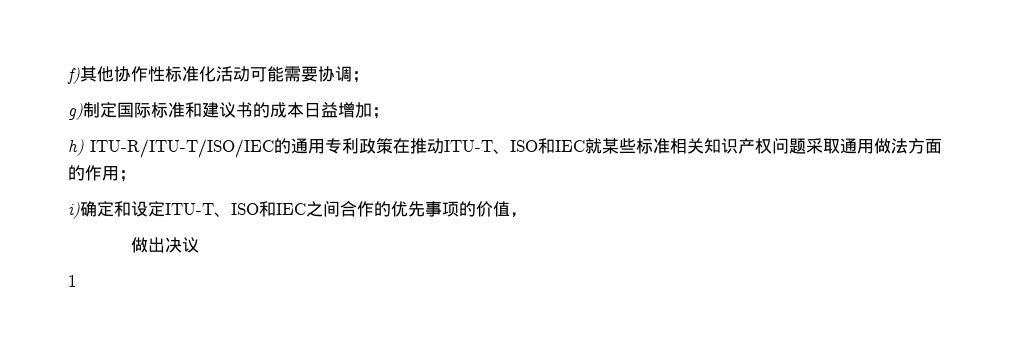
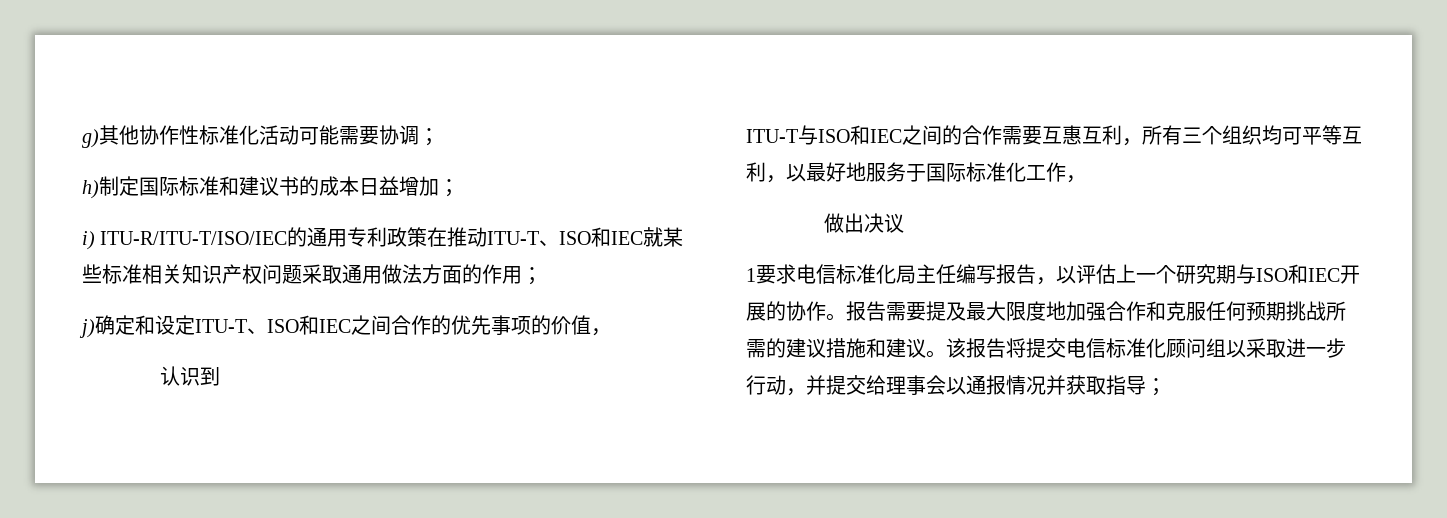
- f)其他协作性标准化活动可能需要协调；
+ g)其他协作性标准化活动可能需要协调；
- g)制定国际标准和建议书的成本日益增加；
+ h)制定国际标准和建议书的成本日益增加；
- h) ITU-R/ITU-T/ISO/IEC的通用专利政策在推动ITU-T、ISO和IEC就某些标准相关知识产权问题采取通用做法方面的作用；
+ i) ITU-R/ITU-T/ISO/IEC的通用专利政策在推动ITU-T、ISO和IEC就某些标准相关知识产权问题采取通用做法方面的作用；
- i)确定和设定ITU-T、ISO和IEC之间合作的优先事项的价值，
+ j)确定和设定ITU-T、ISO和IEC之间合作的优先事项的价值，
+ 认识到
+ ITU-T与ISO和IEC之间的合作需要互惠互利，所有三个组织均可平等互利，以最好地服务于国际标准化工作，
  做出决议
- 1
+ 1要求电信标准化局主任编写报告，以评估上一个研究期与ISO和IEC开展的协作。报告需要提及最大限度地加强合作和克服任何预期挑战所需的建议措施和建议。该报告将提交电信标准化顾问组以采取进一步行动，并提交给理事会以通报情况并获取指导；

